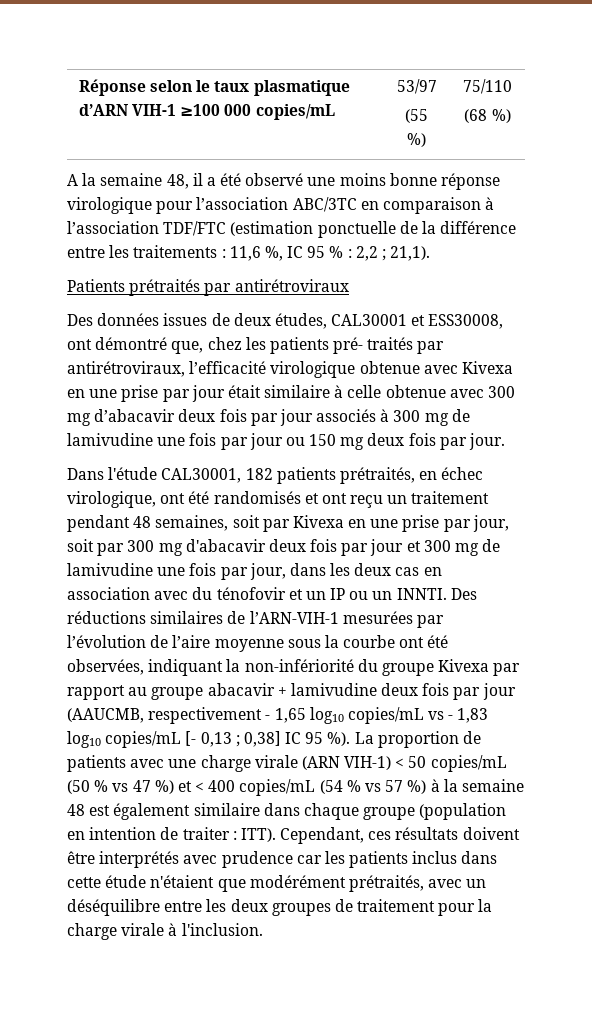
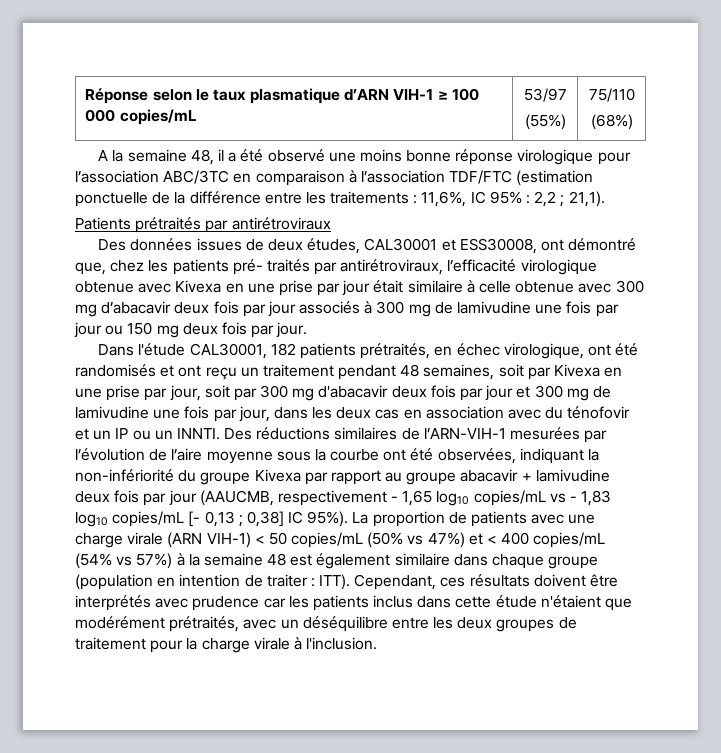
- Réponse selon le taux plasmatique d’ARN VIH-1 ≥100 000 copies/mL | 53/97
- (55 %) | 75/110
- (68 %)
+ Réponse selon le taux plasmatique d’ARN VIH-1 ≥ 100 000 copies/mL | 53/97
+ (55%) | 75/110
+ (68%)
- A la semaine 48, il a été observé une moins bonne réponse virologique pour l’association ABC/3TC en comparaison à l’association TDF/FTC (estimation ponctuelle de la différence entre les traitements : 11,6 %, IC 95 % : 2,2 ; 21,1).
+ A la semaine 48, il a été observé une moins bonne réponse virologique pour l’association ABC/3TC en comparaison à l’association TDF/FTC (estimation ponctuelle de la différence entre les traitements : 11,6%, IC 95% : 2,2 ; 21,1).
- Des réductions similaires de l’ARN-VIH-1 mesurées par l’évolution de l’aire moyenne sous la courbe ont été observées, indiquant la non-infériorité du groupe Kivexa par rapport au groupe abacavir + lamivudine deux fois par jour (AAUCMB, respectivement - 1,65 log10 copies/mL vs - 1,83 log10 copies/mL [- 0,13 ; 0,38] IC 95 %).
+ Des réductions similaires de l’ARN-VIH-1 mesurées par l’évolution de l’aire moyenne sous la courbe ont été observées, indiquant la non-infériorité du groupe Kivexa par rapport au groupe abacavir + lamivudine deux fois par jour (AAUCMB, respectivement - 1,65 log10 copies/mL vs - 1,83 log10 copies/mL [- 0,13 ; 0,38] IC 95%).
- La proportion de patients avec une charge virale (ARN VIH-1) < 50 copies/mL (50 % vs 47 %) et < 400 copies/mL (54 % vs 57 %) à la semaine 48 est également similaire dans chaque groupe (population en intention de traiter : ITT).
+ La proportion de patients avec une charge virale (ARN VIH-1) < 50 copies/mL (50% vs 47%) et < 400 copies/mL (54% vs 57%) à la semaine 48 est également similaire dans chaque groupe (population en intention de traiter : ITT).

